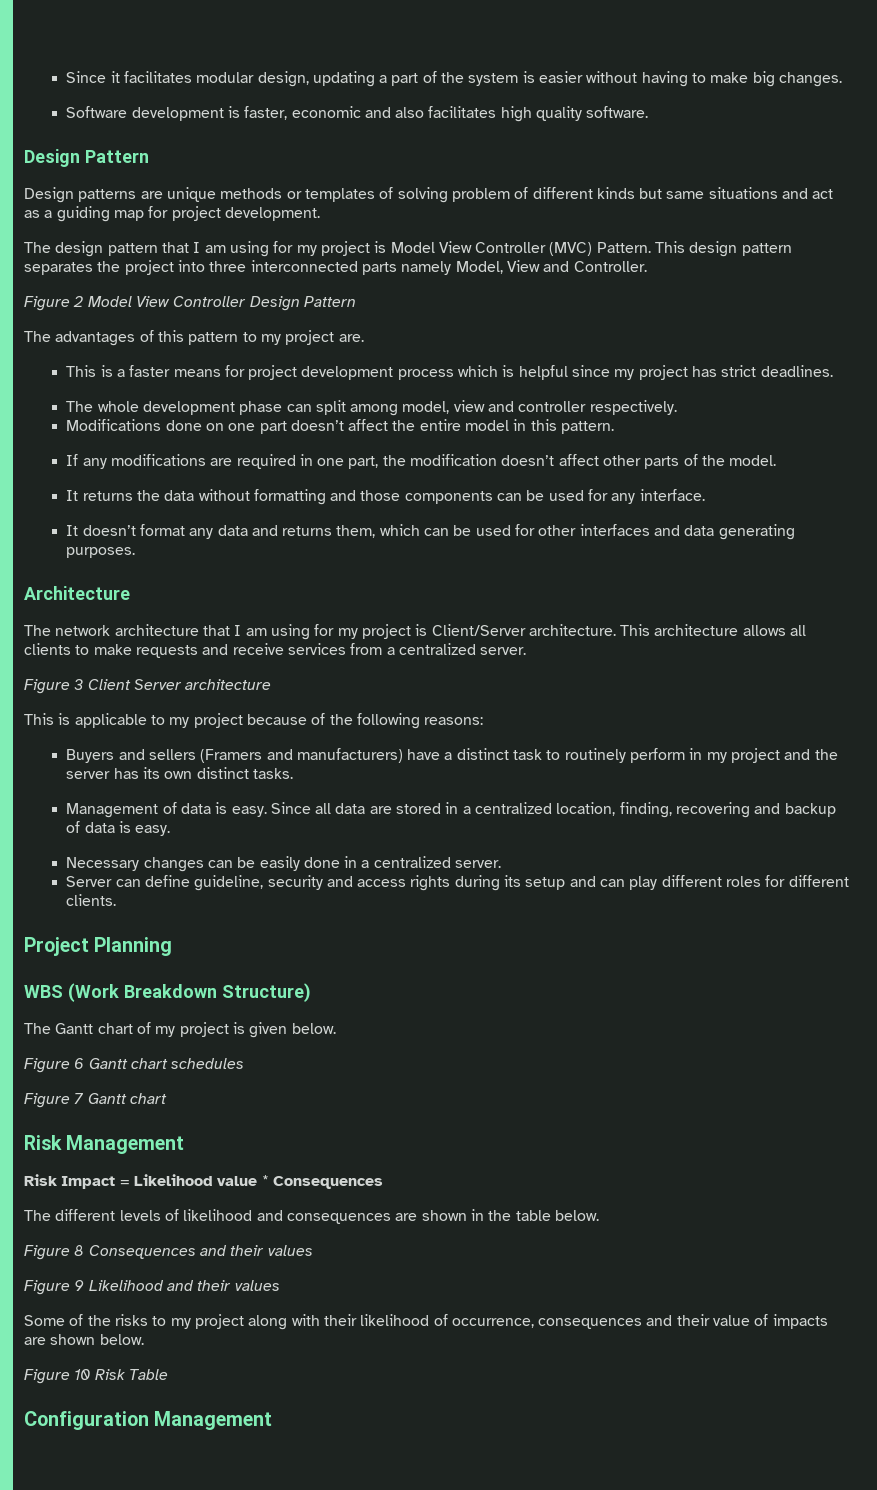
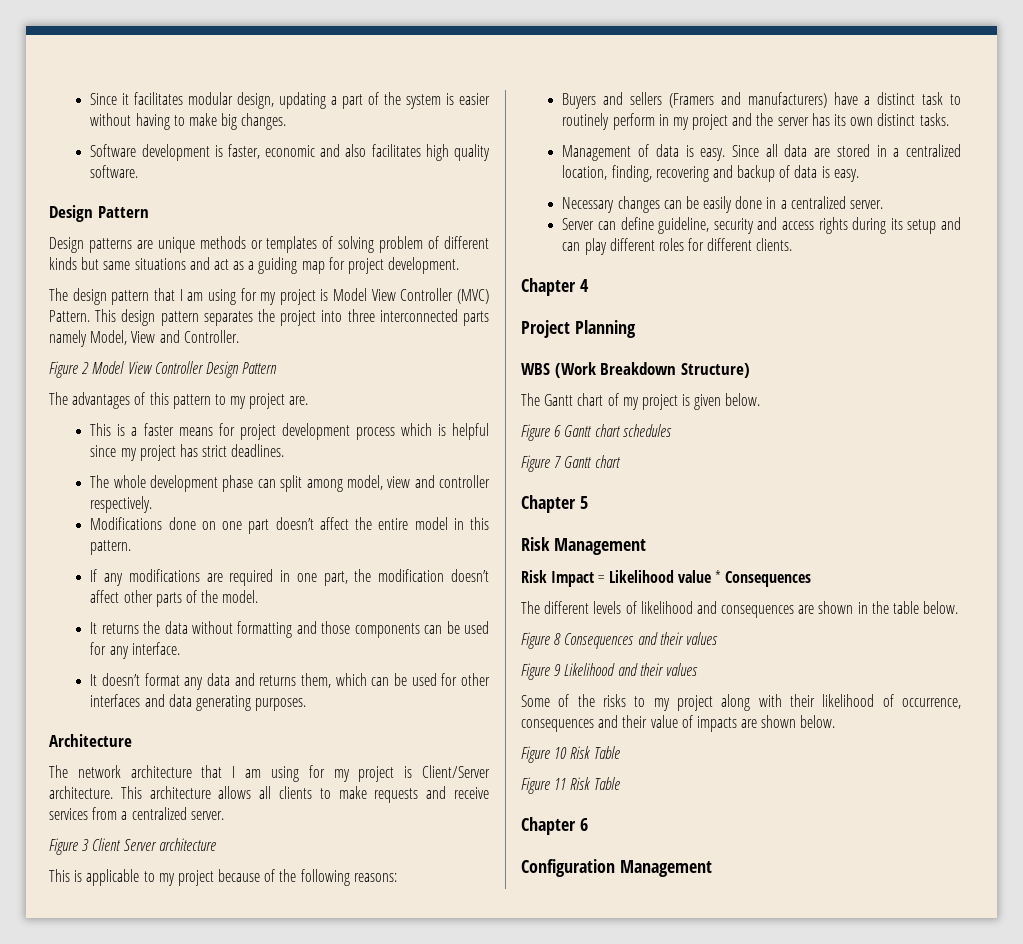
+ Chapter 4
+ Chapter 5
+ Figure 11 Risk Table
+ Chapter 6

